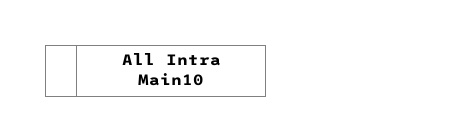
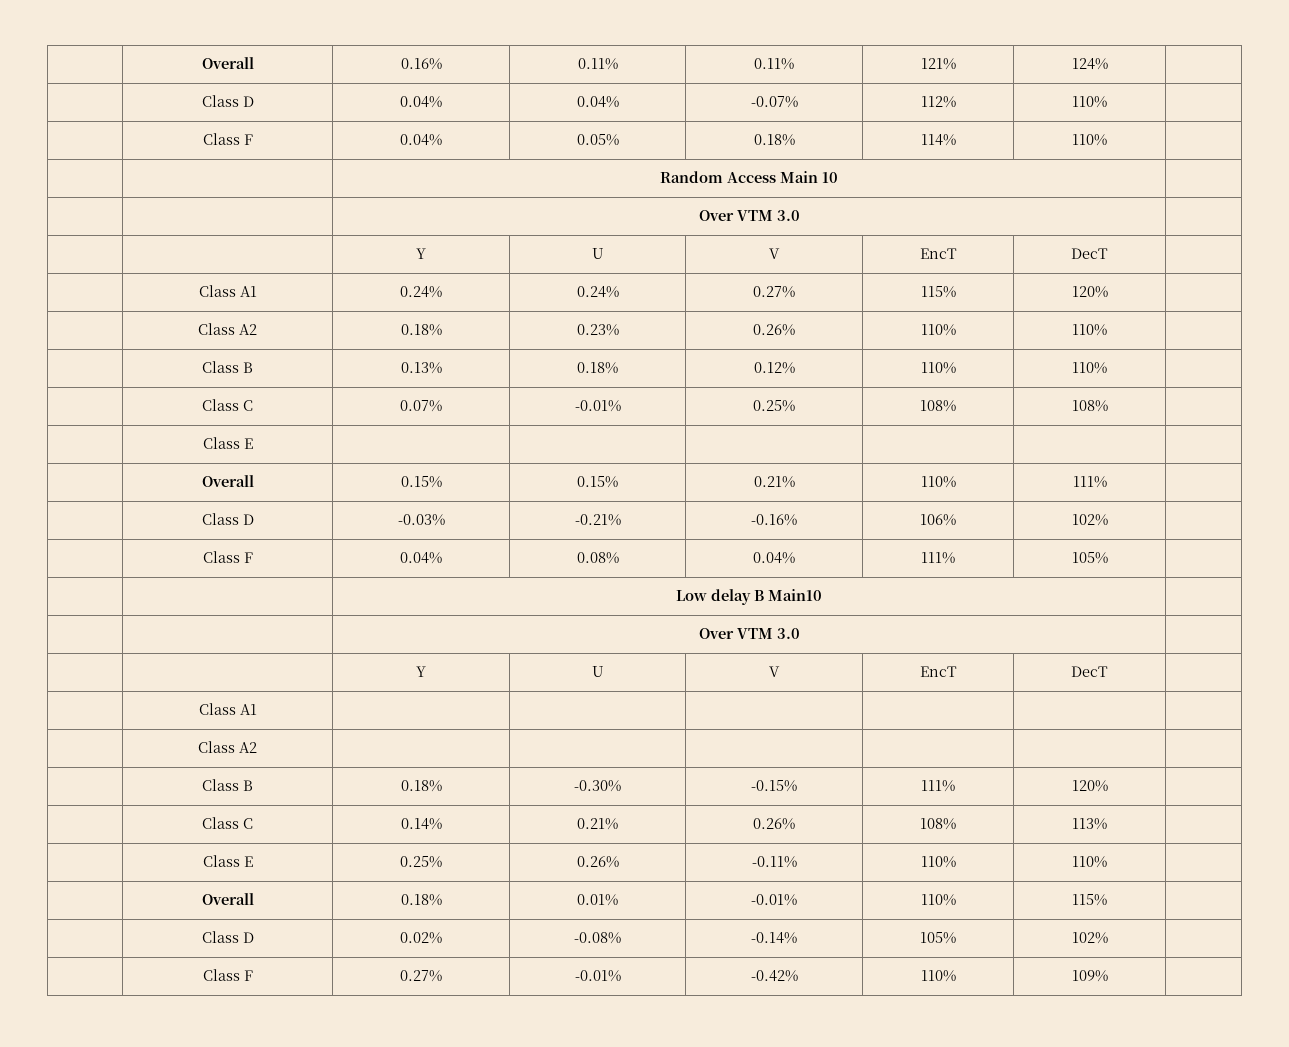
- | All Intra Main10
+ | Overall | 0.16% | 0.11% | 0.11% | 121% | 124% |
+ | Class D | 0.04% | 0.04% | -0.07% | 112% | 110% |
+ | Class F | 0.04% | 0.05% | 0.18% | 114% | 110% |
+ | | Random Access Main 10 |
+ | | Over VTM 3.0 |
+ | | Y | U | V | EncT | DecT |
+ | Class A1 | 0.24% | 0.24% | 0.27% | 115% | 120% |
+ | Class A2 | 0.18% | 0.23% | 0.26% | 110% | 110% |
+ | Class B | 0.13% | 0.18% | 0.12% | 110% | 110% |
+ | Class C | 0.07% | -0.01% | 0.25% | 108% | 108% |
+ | Class E | | | | | |
+ | Overall | 0.15% | 0.15% | 0.21% | 110% | 111% |
+ | Class D | -0.03% | -0.21% | -0.16% | 106% | 102% |
+ | Class F | 0.04% | 0.08% | 0.04% | 111% | 105% |
+ | | Low delay B Main10 |
+ | | Over VTM 3.0 |
+ | | Y | U | V | EncT | DecT |
+ | Class A1 | | | | | |
+ | Class A2 | | | | | |
+ | Class B | 0.18% | -0.30% | -0.15% | 111% | 120% |
+ | Class C | 0.14% | 0.21% | 0.26% | 108% | 113% |
+ | Class E | 0.25% | 0.26% | -0.11% | 110% | 110% |
+ | Overall | 0.18% | 0.01% | -0.01% | 110% | 115% |
+ | Class D | 0.02% | -0.08% | -0.14% | 105% | 102% |
+ | Class F | 0.27% | -0.01% | -0.42% | 110% | 109% |

